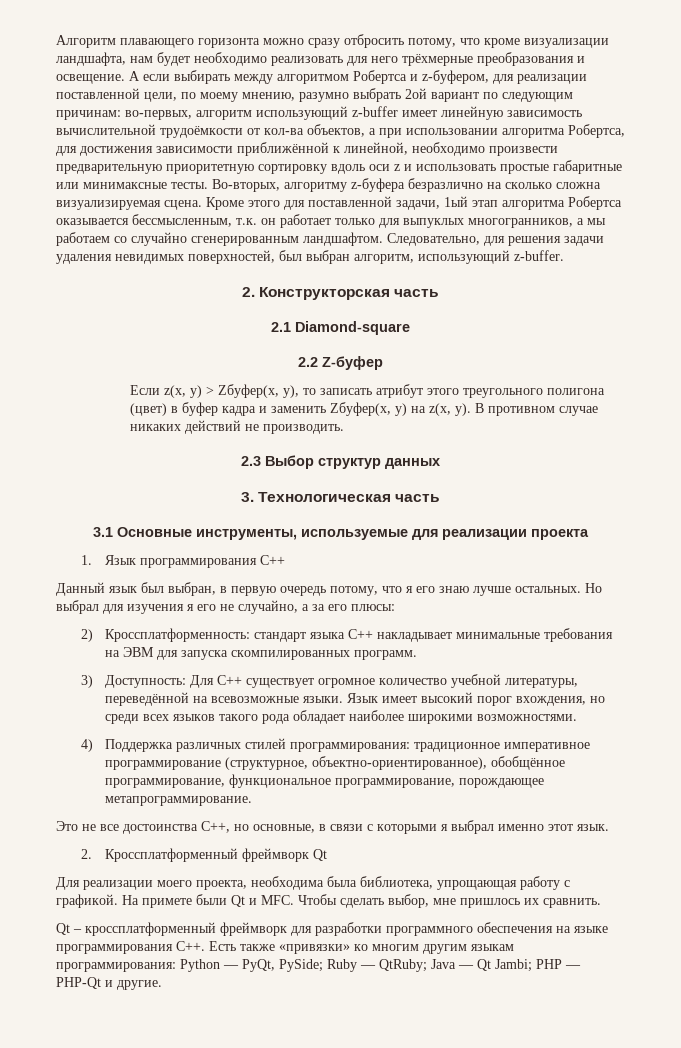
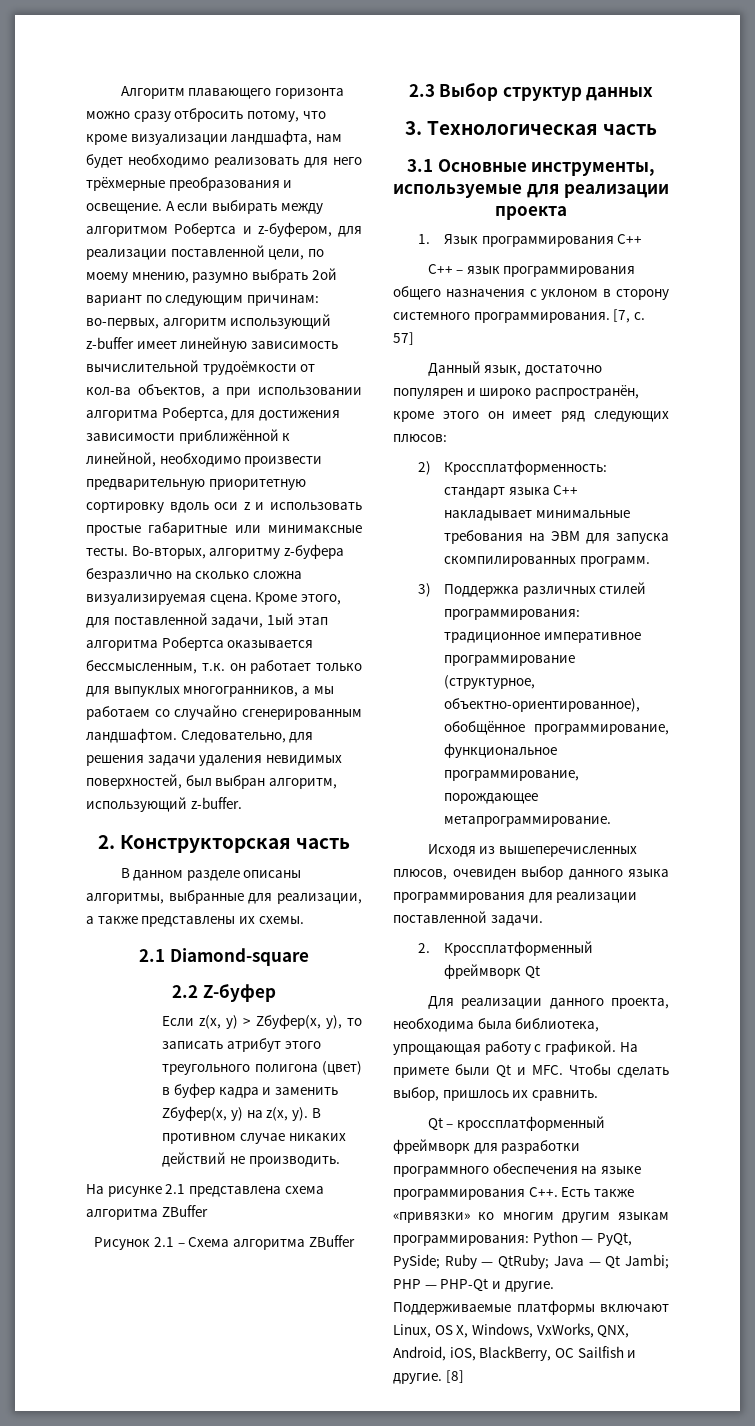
- Кроме этого для поставленной задачи, 1ый этап алгоритма Робертса оказывается бессмысленным, т.к. он работает только для выпуклых многогранников, а мы работаем со случайно сгенерированным ландшафтом.
+ Кроме этого, для поставленной задачи, 1ый этап алгоритма Робертса оказывается бессмысленным, т.к. он работает только для выпуклых многогранников, а мы работаем со случайно сгенерированным ландшафтом.
+ В данном разделе описаны алгоритмы, выбранные для реализации, а также представлены их схемы.
+ На рисунке 2.1 представлена схема алгоритма ZBuffer
+ Рисунок 2.1 – Схема алгоритма ZBuffer
- Данный язык был выбран, в первую очередь потому, что я его знаю лучше остальных. Но выбрал для изучения я его не случайно, а за его плюсы:
+ C++ – язык программирования общего назначения с уклоном в сторону системного программирования. [7, с. 57]
+ Данный язык, достаточно популярен и широко распространён, кроме этого он имеет ряд следующих плюсов:
- 3) Доступность: Для C++ существует огромное количество учебной литературы, переведённой на всевозможные языки. Язык имеет высокий порог вхождения, но среди всех языков такого рода обладает наиболее широкими возможностями.
- 4) Поддержка различных стилей программирования: традиционное императивное программирование (структурное, объектно-ориентированное), обобщённое программирование, функциональное программирование, порождающее метапрограммирование.
+ 3) Поддержка различных стилей программирования: традиционное императивное программирование (структурное, объектно-ориентированное), обобщённое программирование, функциональное программирование, порождающее метапрограммирование.
- Это не все достоинства C++, но основные, в связи с которыми я выбрал именно этот язык.
+ Исходя из вышеперечисленных плюсов, очевиден выбор данного языка программирования для реализации поставленной задачи.
- Для реализации моего проекта, необходима была библиотека, упрощающая работу с графикой.
+ Для реализации данного проекта, необходима была библиотека, упрощающая работу с графикой.
- На примете были Qt и MFC. Чтобы сделать выбор, мне пришлось их сравнить.
+ На примете были Qt и MFC. Чтобы сделать выбор, пришлось их сравнить.
+ Поддерживаемые платформы включают Linux, OS X, Windows, VxWorks, QNX, Android, iOS, BlackBerry, ОС Sailfish и другие. [8]

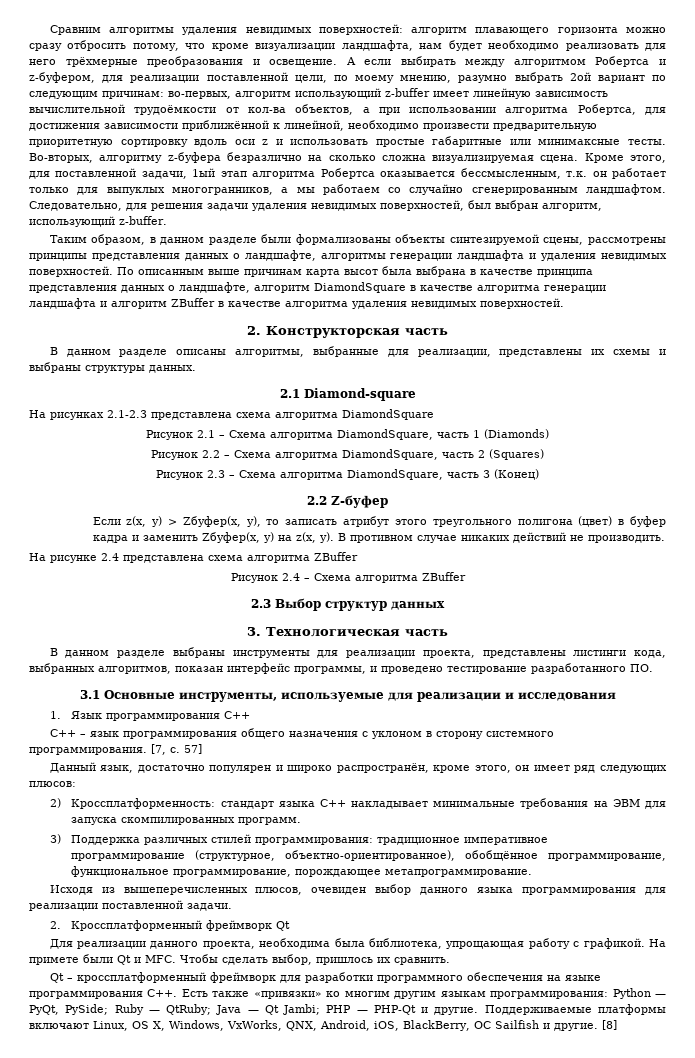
- Алгоритм плавающего горизонта можно сразу отбросить потому, что кроме визуализации ландшафта, нам будет необходимо реализовать для него трёхмерные преобразования и освещение.
+ Сравним алгоритмы удаления невидимых поверхностей: алгоритм плавающего горизонта можно сразу отбросить потому, что кроме визуализации ландшафта, нам будет необходимо реализовать для него трёхмерные преобразования и освещение.
+ Таким образом, в данном разделе были формализованы объекты синтезируемой сцены, рассмотрены принципы представления данных о ландшафте, алгоритмы генерации ландшафта и удаления невидимых поверхностей. По описанным выше причинам карта высот была выбрана в качестве принципа представления данных о ландшафте, алгоритм DiamondSquare в качестве алгоритма генерации ландшафта и алгоритм ZBuffer в качестве алгоритма удаления невидимых поверхностей.
- В данном разделе описаны алгоритмы, выбранные для реализации, а также представлены их схемы.
+ В данном разделе описаны алгоритмы, выбранные для реализации, представлены их схемы и выбраны структуры данных.
  2.1 Diamond-square
+ На рисунках 2.1-2.3 представлена схема алгоритма DiamondSquare
+ Рисунок 2.1 – Схема алгоритма DiamondSquare, часть 1 (Diamonds)
+ Рисунок 2.2 – Схема алгоритма DiamondSquare, часть 2 (Squares)
+ Рисунок 2.3 – Схема алгоритма DiamondSquare, часть 3 (Конец)
- На рисунке 2.1 представлена схема алгоритма ZBuffer
+ На рисунке 2.4 представлена схема алгоритма ZBuffer
- Рисунок 2.1 – Схема алгоритма ZBuffer
+ Рисунок 2.4 – Схема алгоритма ZBuffer
+ В данном разделе выбраны инструменты для реализации проекта, представлены листинги кода, выбранных алгоритмов, показан интерфейс программы, и проведено тестирование разработанного ПО.
- 3.1 Основные инструменты, используемые для реализации проекта
+ 3.1 Основные инструменты, используемые для реализации и исследования
- Данный язык, достаточно популярен и широко распространён, кроме этого он имеет ряд следующих плюсов:
+ Данный язык, достаточно популярен и широко распространён, кроме этого, он имеет ряд следующих плюсов:

